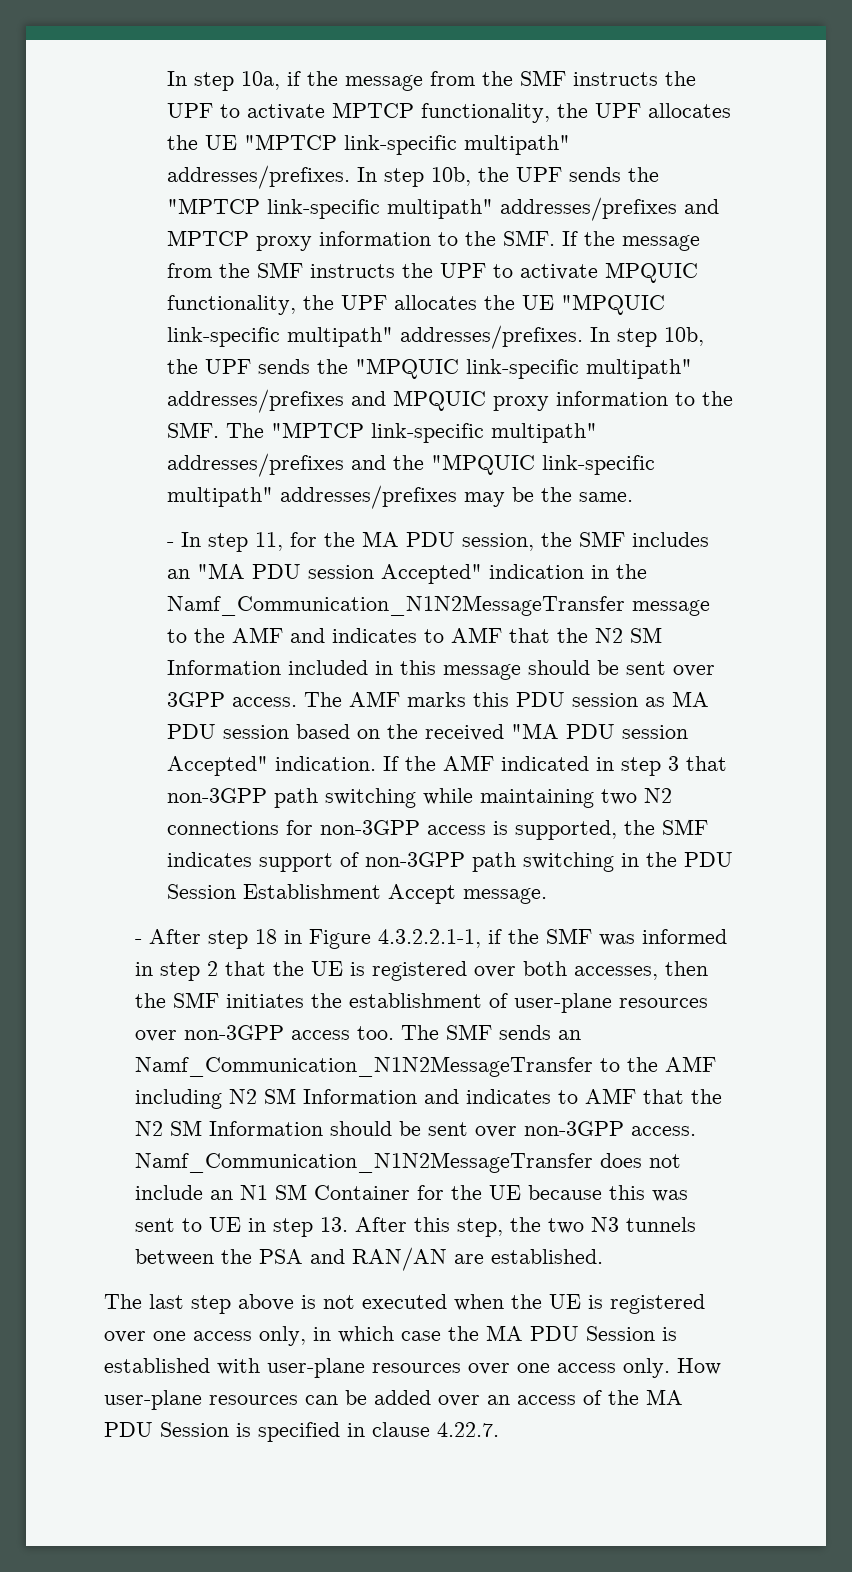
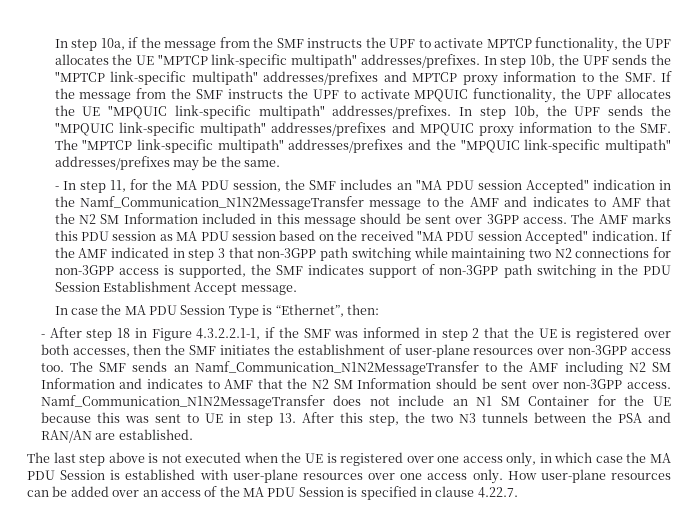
+ In case the MA PDU Session Type is “Ethernet”, then:

